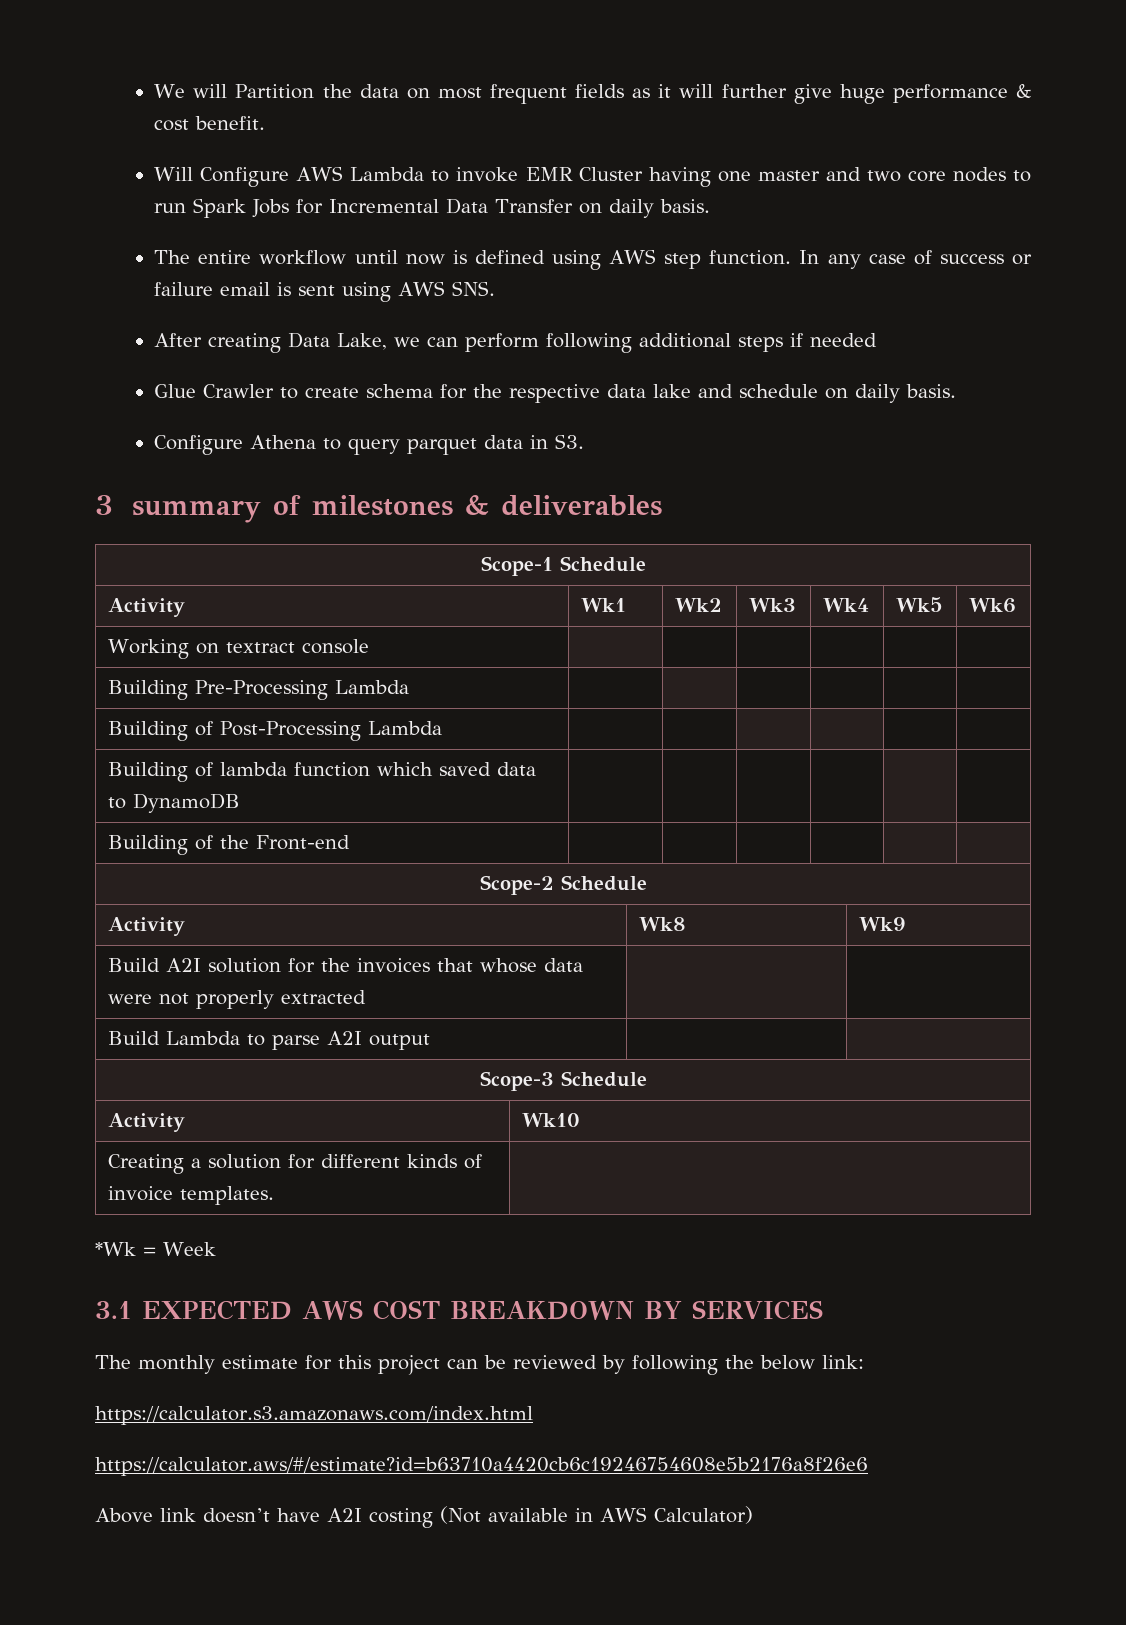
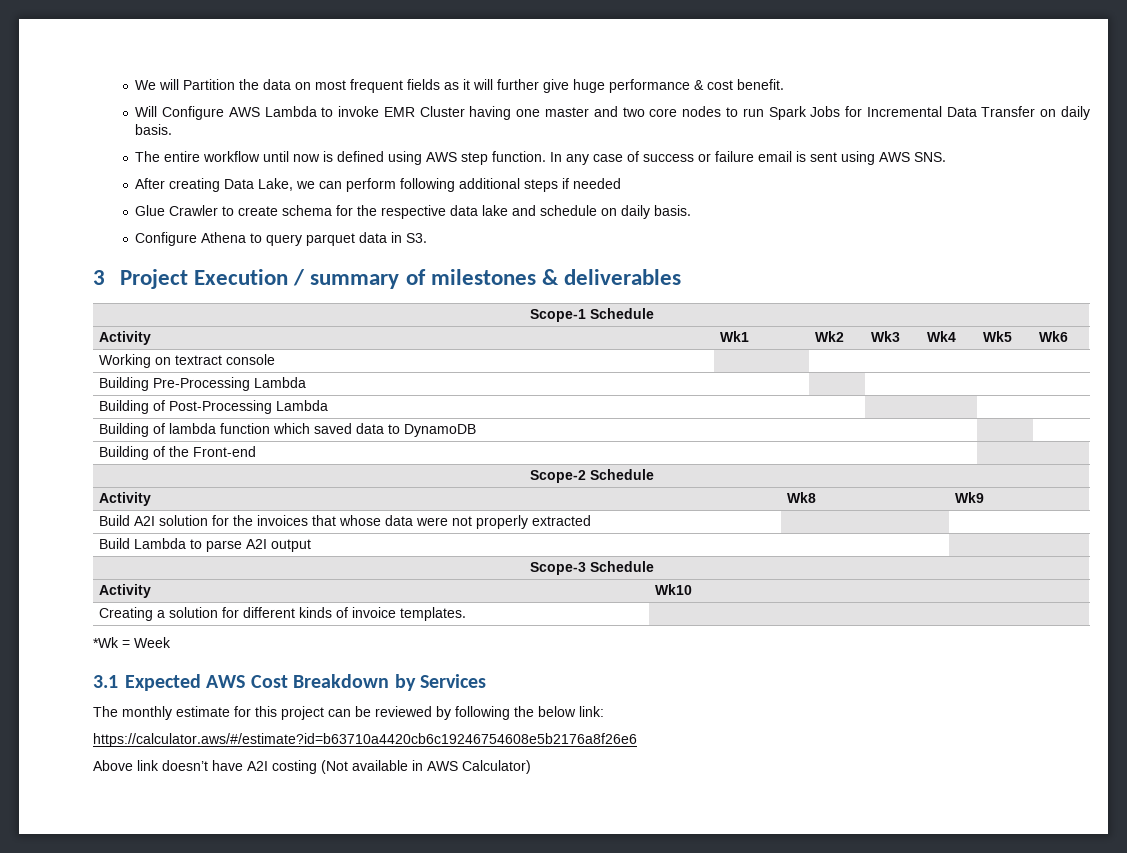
- 3 summary of milestones & deliverables
+ 3 Project Execution / summary of milestones & deliverables
- 3.1 EXPECTED AWS COST BREAKDOWN BY SERVICES
+ 3.1 Expected AWS Cost Breakdown by Services
- https://calculator.s3.amazonaws.com/index.html

